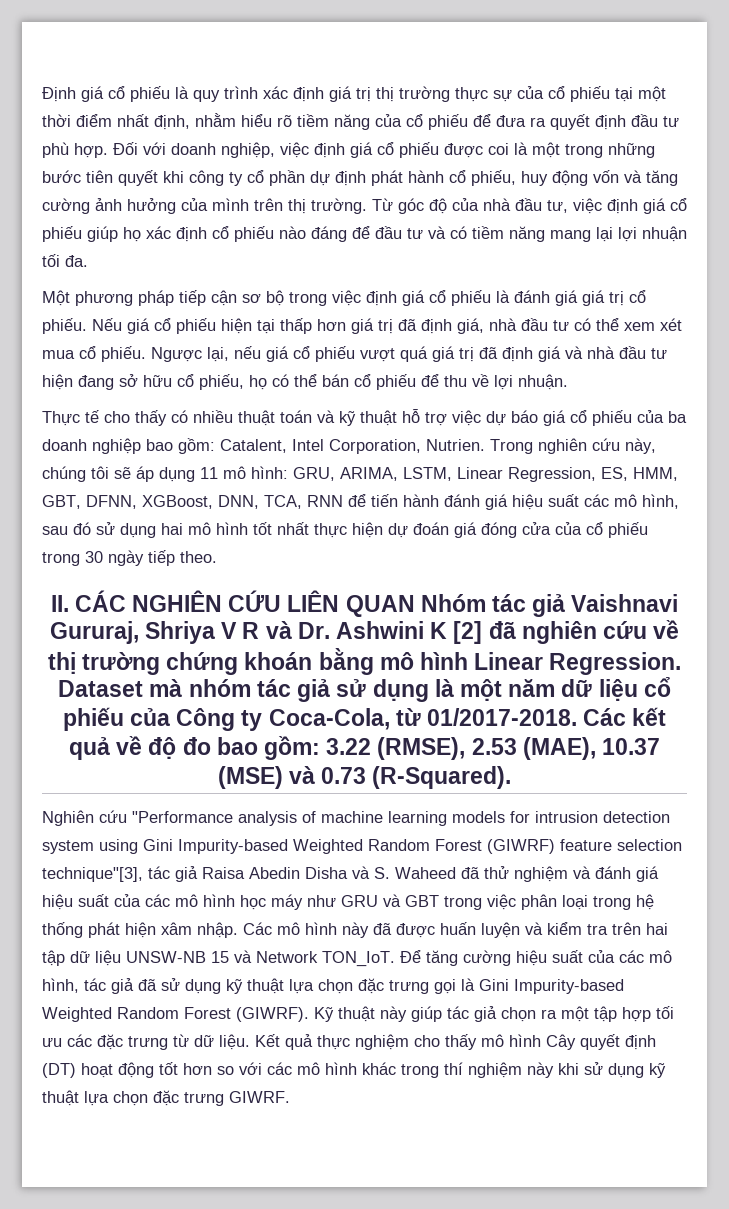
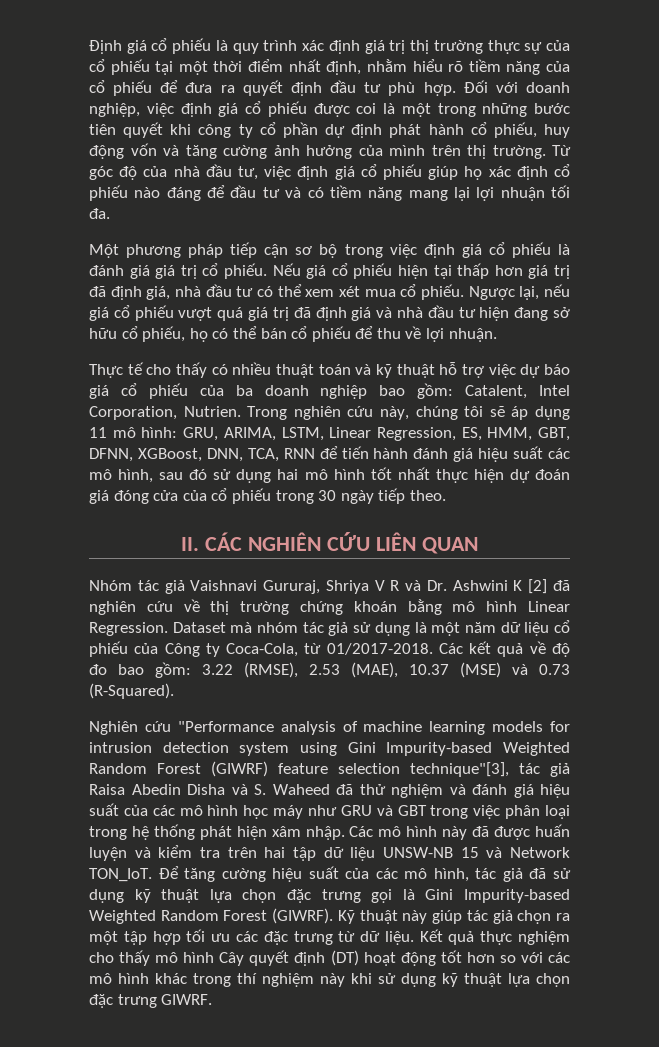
- II. CÁC NGHIÊN CỨU LIÊN QUAN Nhóm tác giả Vaishnavi Gururaj, Shriya V R và Dr. Ashwini K [2] đã nghiên cứu về thị trường chứng khoán bằng mô hình Linear Regression.
+ II. CÁC NGHIÊN CỨU LIÊN QUAN
+ Nhóm tác giả Vaishnavi Gururaj, Shriya V R và Dr. Ashwini K [2] đã nghiên cứu về thị trường chứng khoán bằng mô hình Linear Regression.

